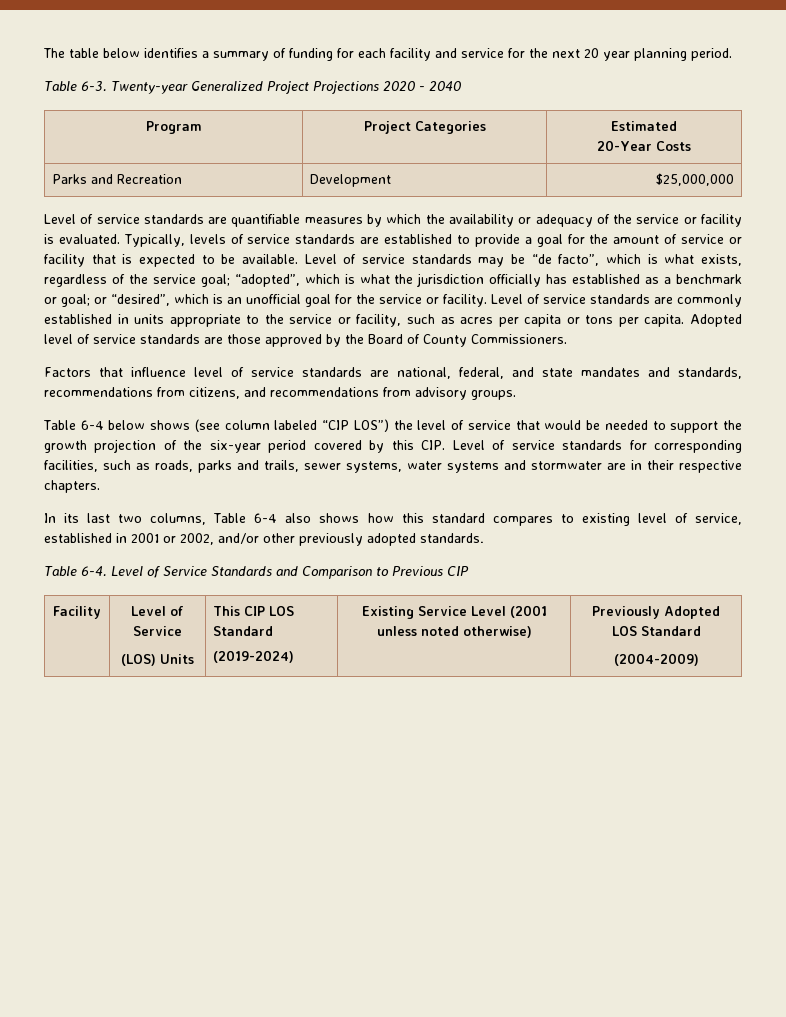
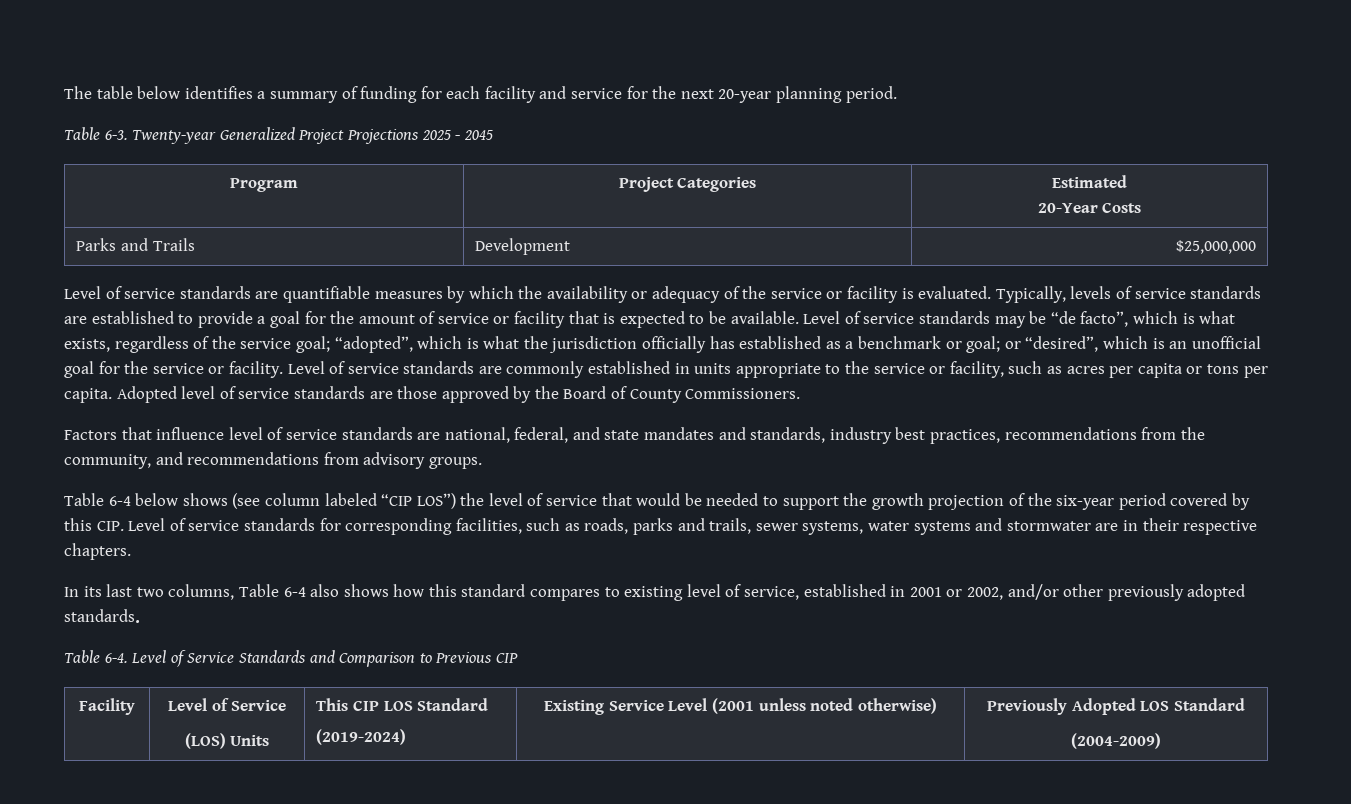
- The table below identifies a summary of funding for each facility and service for the next 20 year planning period.
+ The table below identifies a summary of funding for each facility and service for the next 20-year planning period.
- Twenty-year Generalized Project Projections 2020 - 2040
+ Twenty-year Generalized Project Projections 2025 - 2045
- Parks and Recreation | Development | $25,000,000
+ Parks and Trails | Development | $25,000,000
- Factors that influence level of service standards are national, federal, and state mandates and standards, recommendations from citizens, and recommendations from advisory groups.
+ Factors that influence level of service standards are national, federal, and state mandates and standards, industry best practices, recommendations from the community, and recommendations from advisory groups.

